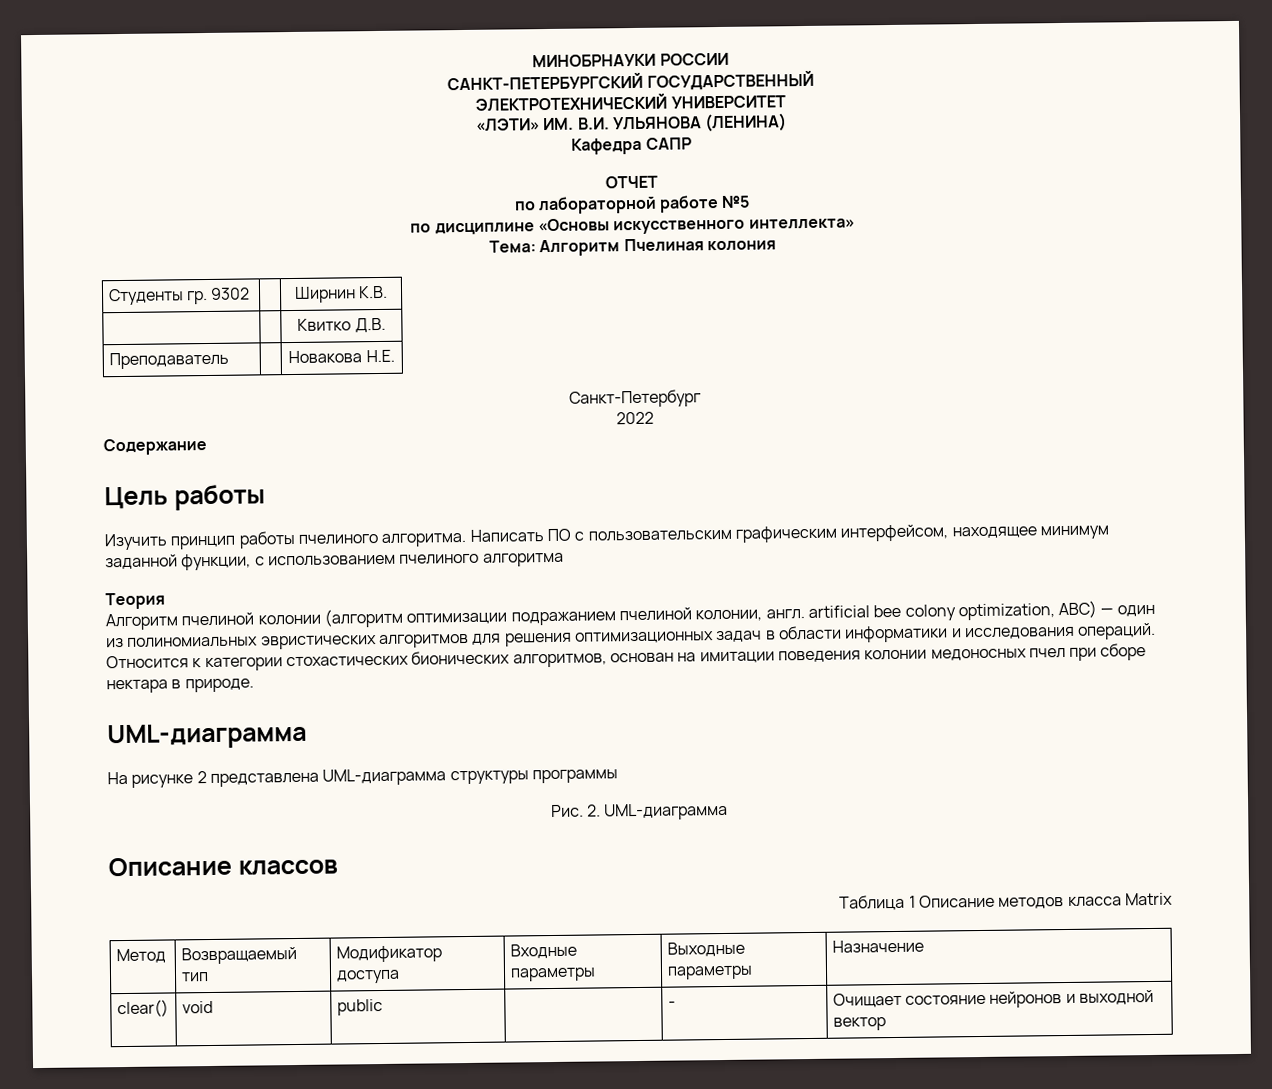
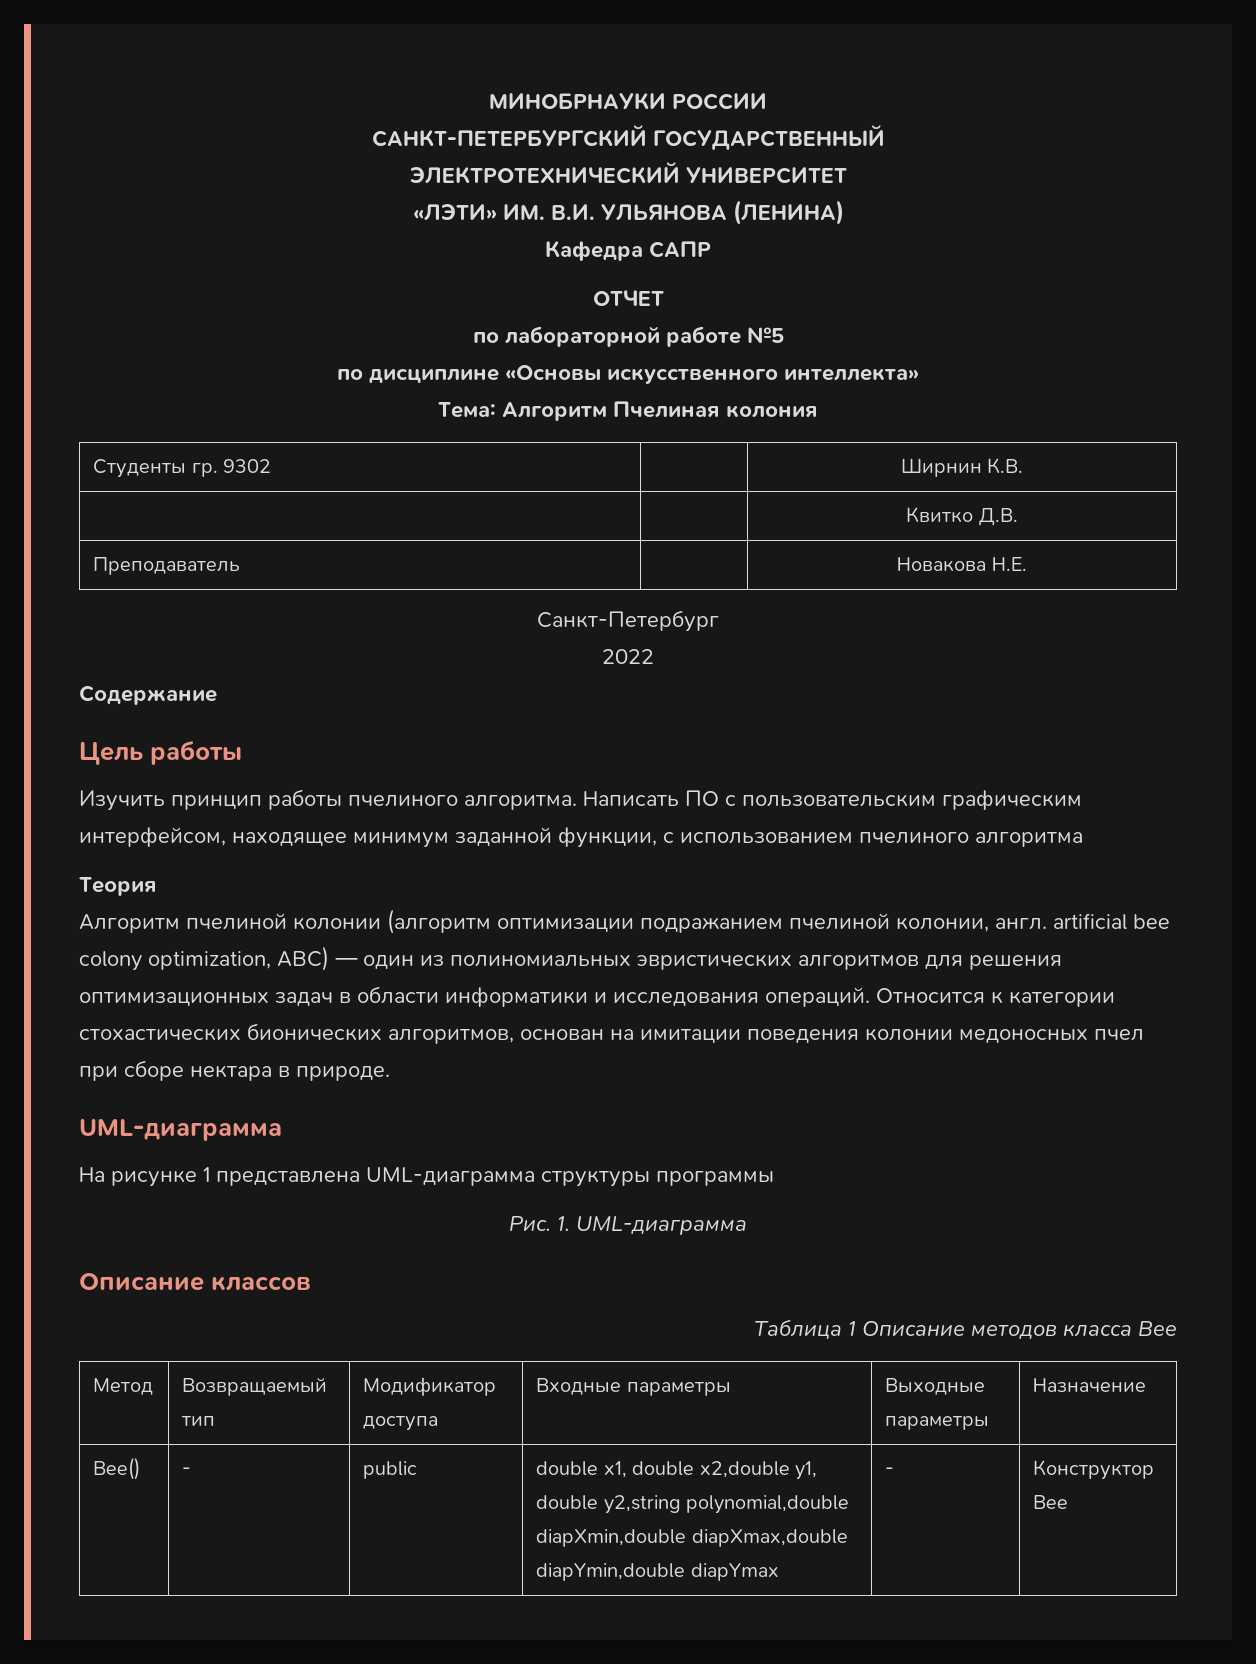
- На рисунке 2 представлена UML-диаграмма структуры программы
+ На рисунке 1 представлена UML-диаграмма структуры программы
- Рис. 2. UML-диаграмма
+ Рис. 1. UML-диаграмма
- Таблица 1 Описание методов класса Matrix
+ Таблица 1 Описание методов класса Bee
- clear() | void | public | | - | Очищает состояние нейронов и выходной вектор
+ Bee() | - | public | double x1, double x2,double y1, double y2,string polynomial,double diapXmin,double diapXmax,double diapYmin,double diapYmax | - | Конструктор Bee

